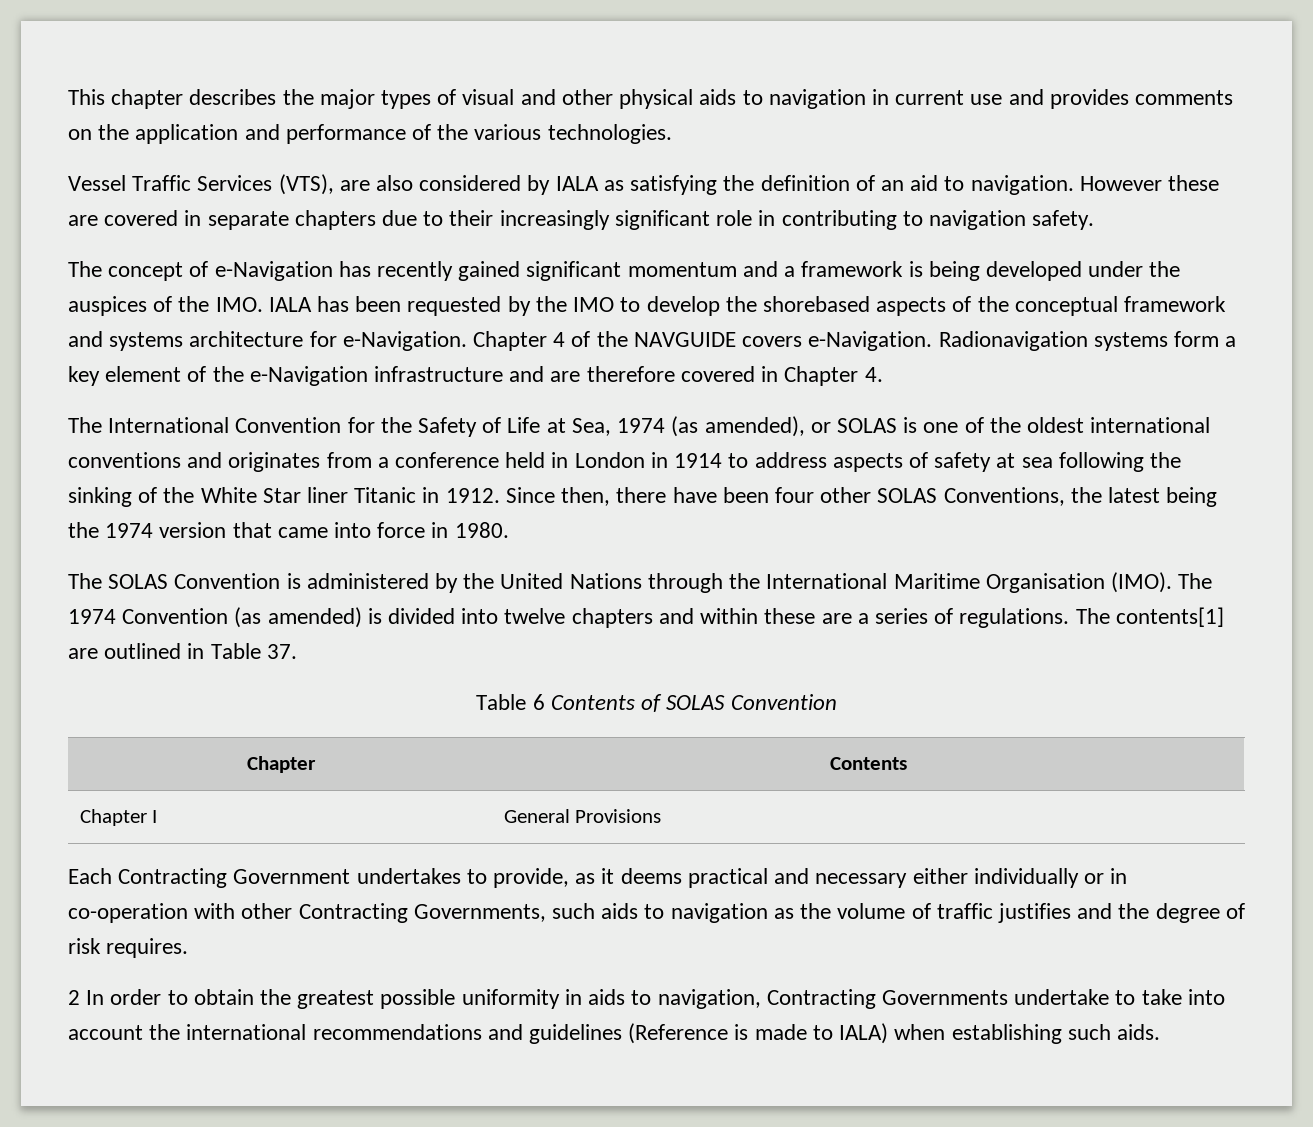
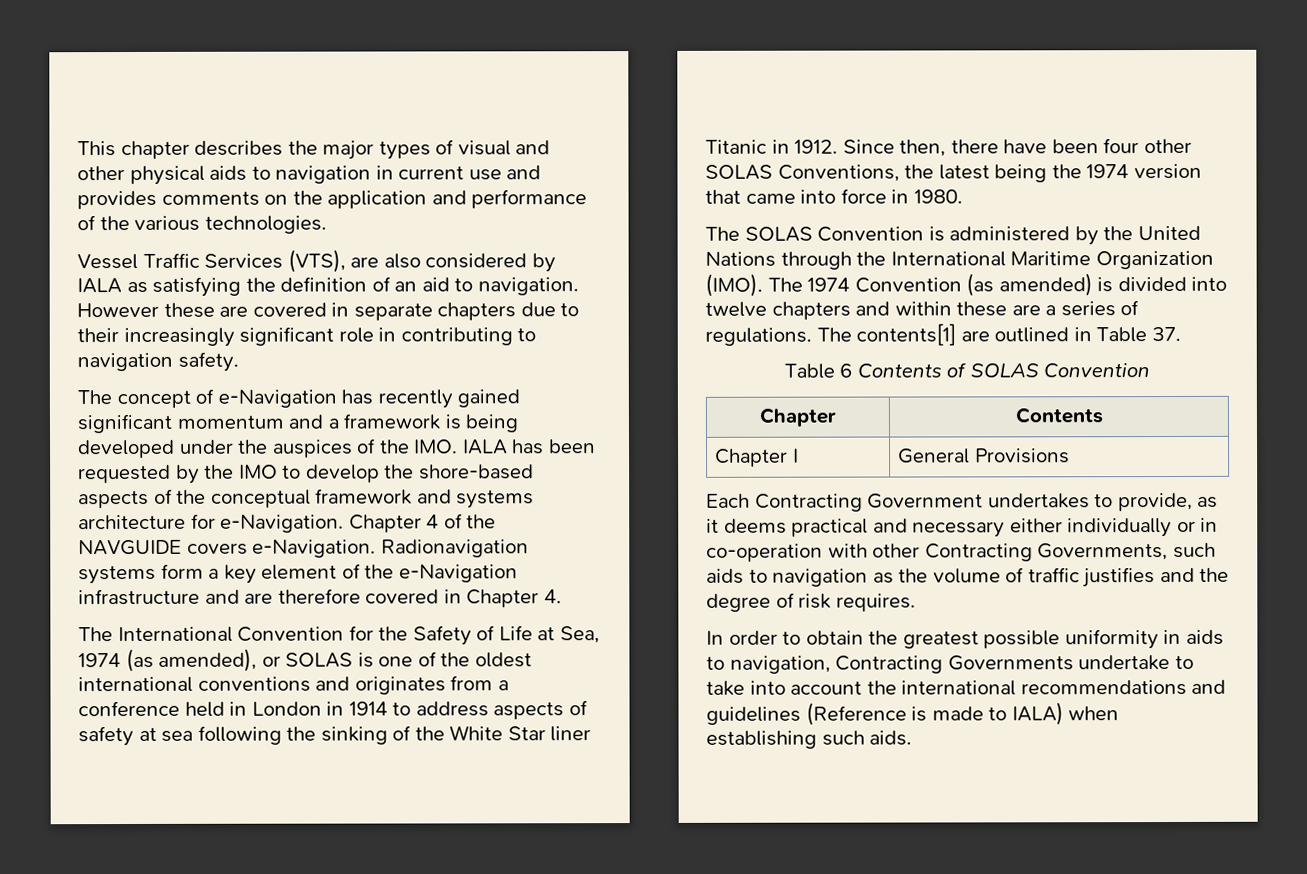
- The concept of e-Navigation has recently gained significant momentum and a framework is being developed under the auspices of the IMO. IALA has been requested by the IMO to develop the shorebased aspects of the conceptual framework and systems architecture for e-Navigation.
+ The concept of e-Navigation has recently gained significant momentum and a framework is being developed under the auspices of the IMO. IALA has been requested by the IMO to develop the shore-based aspects of the conceptual framework and systems architecture for e-Navigation.
- The SOLAS Convention is administered by the United Nations through the International Maritime Organisation (IMO).
+ The SOLAS Convention is administered by the United Nations through the International Maritime Organization (IMO).
- 2 In order to obtain the greatest possible uniformity in aids to navigation, Contracting Governments undertake to take into account the international recommendations and guidelines (Reference is made to IALA) when establishing such aids.
+ In order to obtain the greatest possible uniformity in aids to navigation, Contracting Governments undertake to take into account the international recommendations and guidelines (Reference is made to IALA) when establishing such aids.

